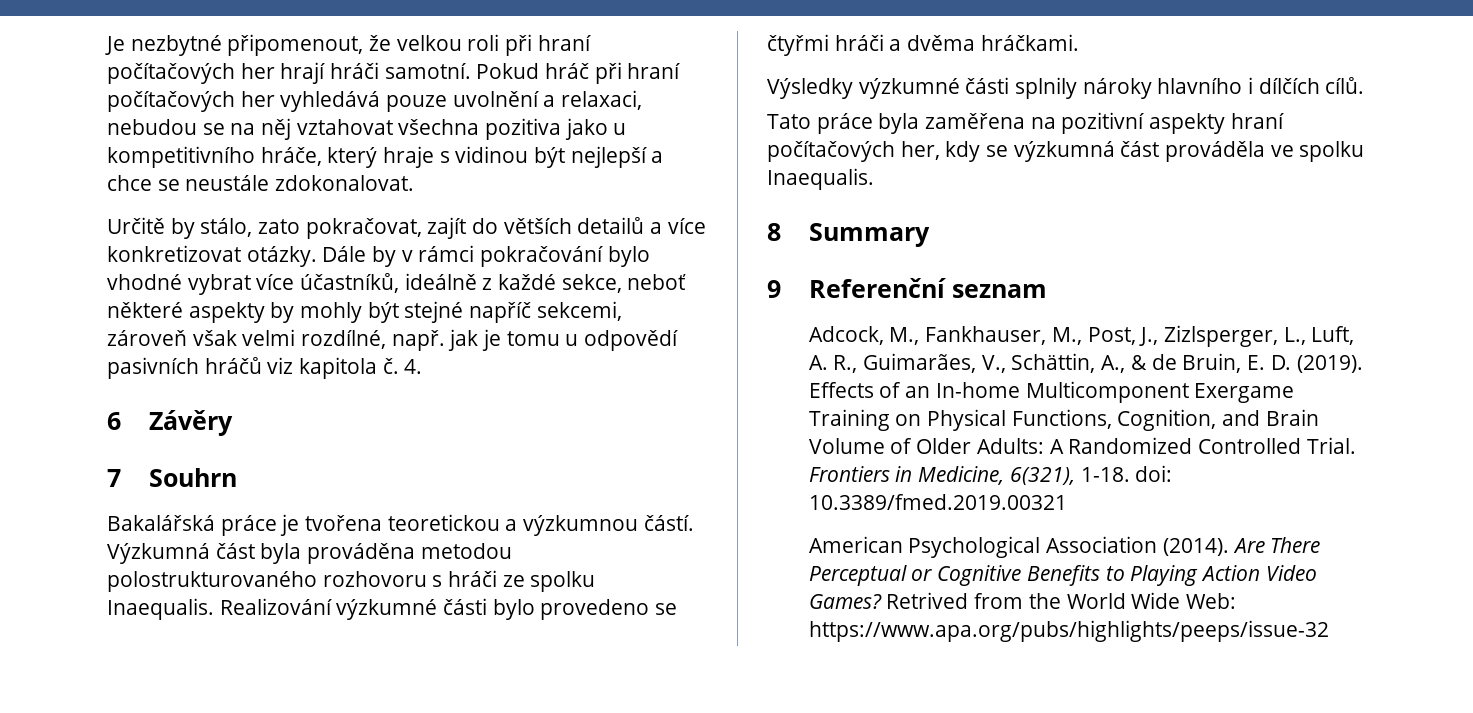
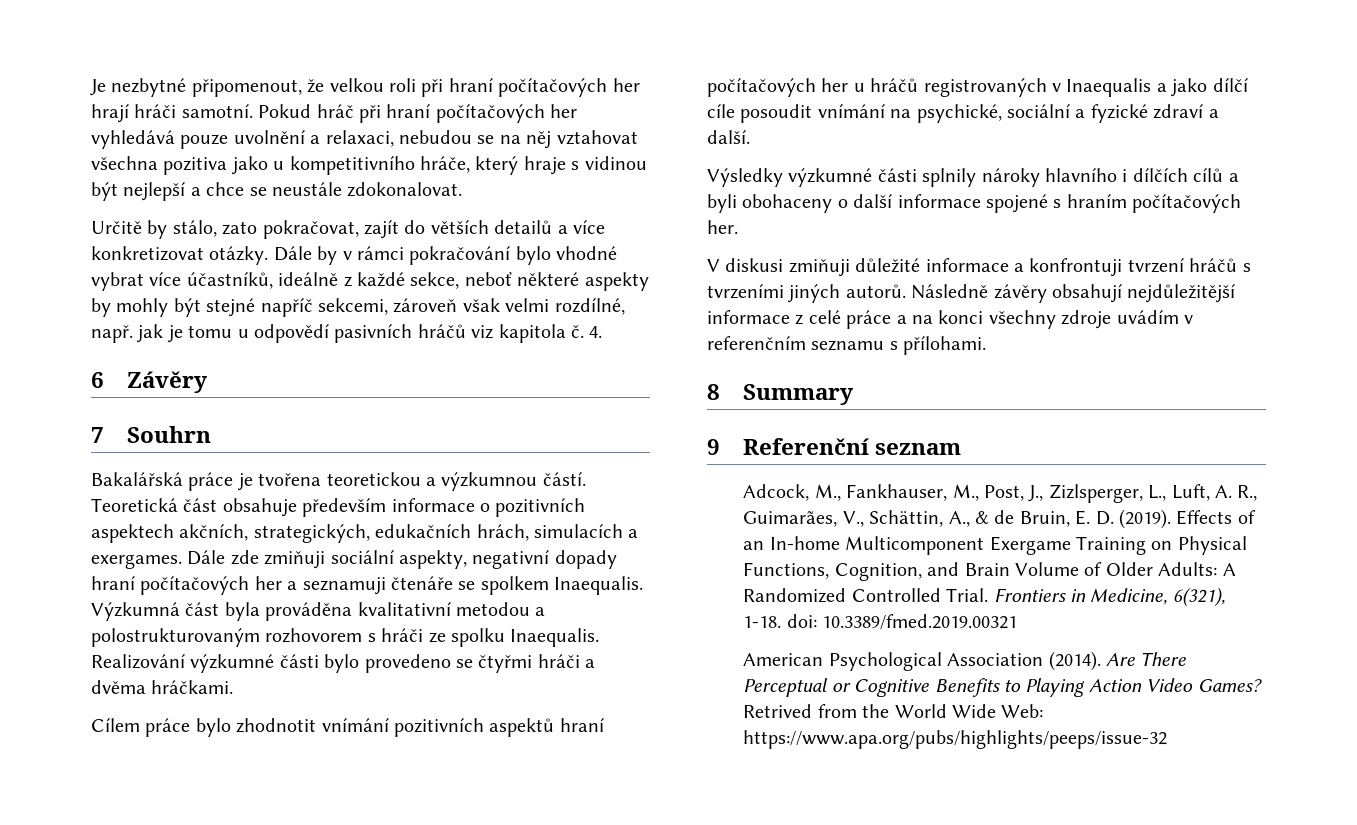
- Výzkumná část byla prováděna metodou polostrukturovaného rozhovoru s hráči ze spolku Inaequalis.
+ Teoretická část obsahuje především informace o pozitivních aspektech akčních, strategických, edukačních hrách, simulacích a exergames. Dále zde zmiňuji sociální aspekty, negativní dopady hraní počítačových her a seznamuji čtenáře se spolkem Inaequalis. Výzkumná část byla prováděna kvalitativní metodou a polostrukturovaným rozhovorem s hráči ze spolku Inaequalis.
+ Cílem práce bylo zhodnotit vnímání pozitivních aspektů hraní počítačových her u hráčů registrovaných v Inaequalis a jako dílčí cíle posoudit vnímání na psychické, sociální a fyzické zdraví a další.
- Výsledky výzkumné části splnily nároky hlavního i dílčích cílů.
- Tato práce byla zaměřena na pozitivní aspekty hraní počítačových her, kdy se výzkumná část prováděla ve spolku Inaequalis.
+ Výsledky výzkumné části splnily nároky hlavního i dílčích cílů a byli obohaceny o další informace spojené s hraním počítačových her.
+ V diskusi zmiňuji důležité informace a konfrontuji tvrzení hráčů s tvrzeními jiných autorů. Následně závěry obsahují nejdůležitější informace z celé práce a na konci všechny zdroje uvádím v referenčním seznamu s přílohami.

